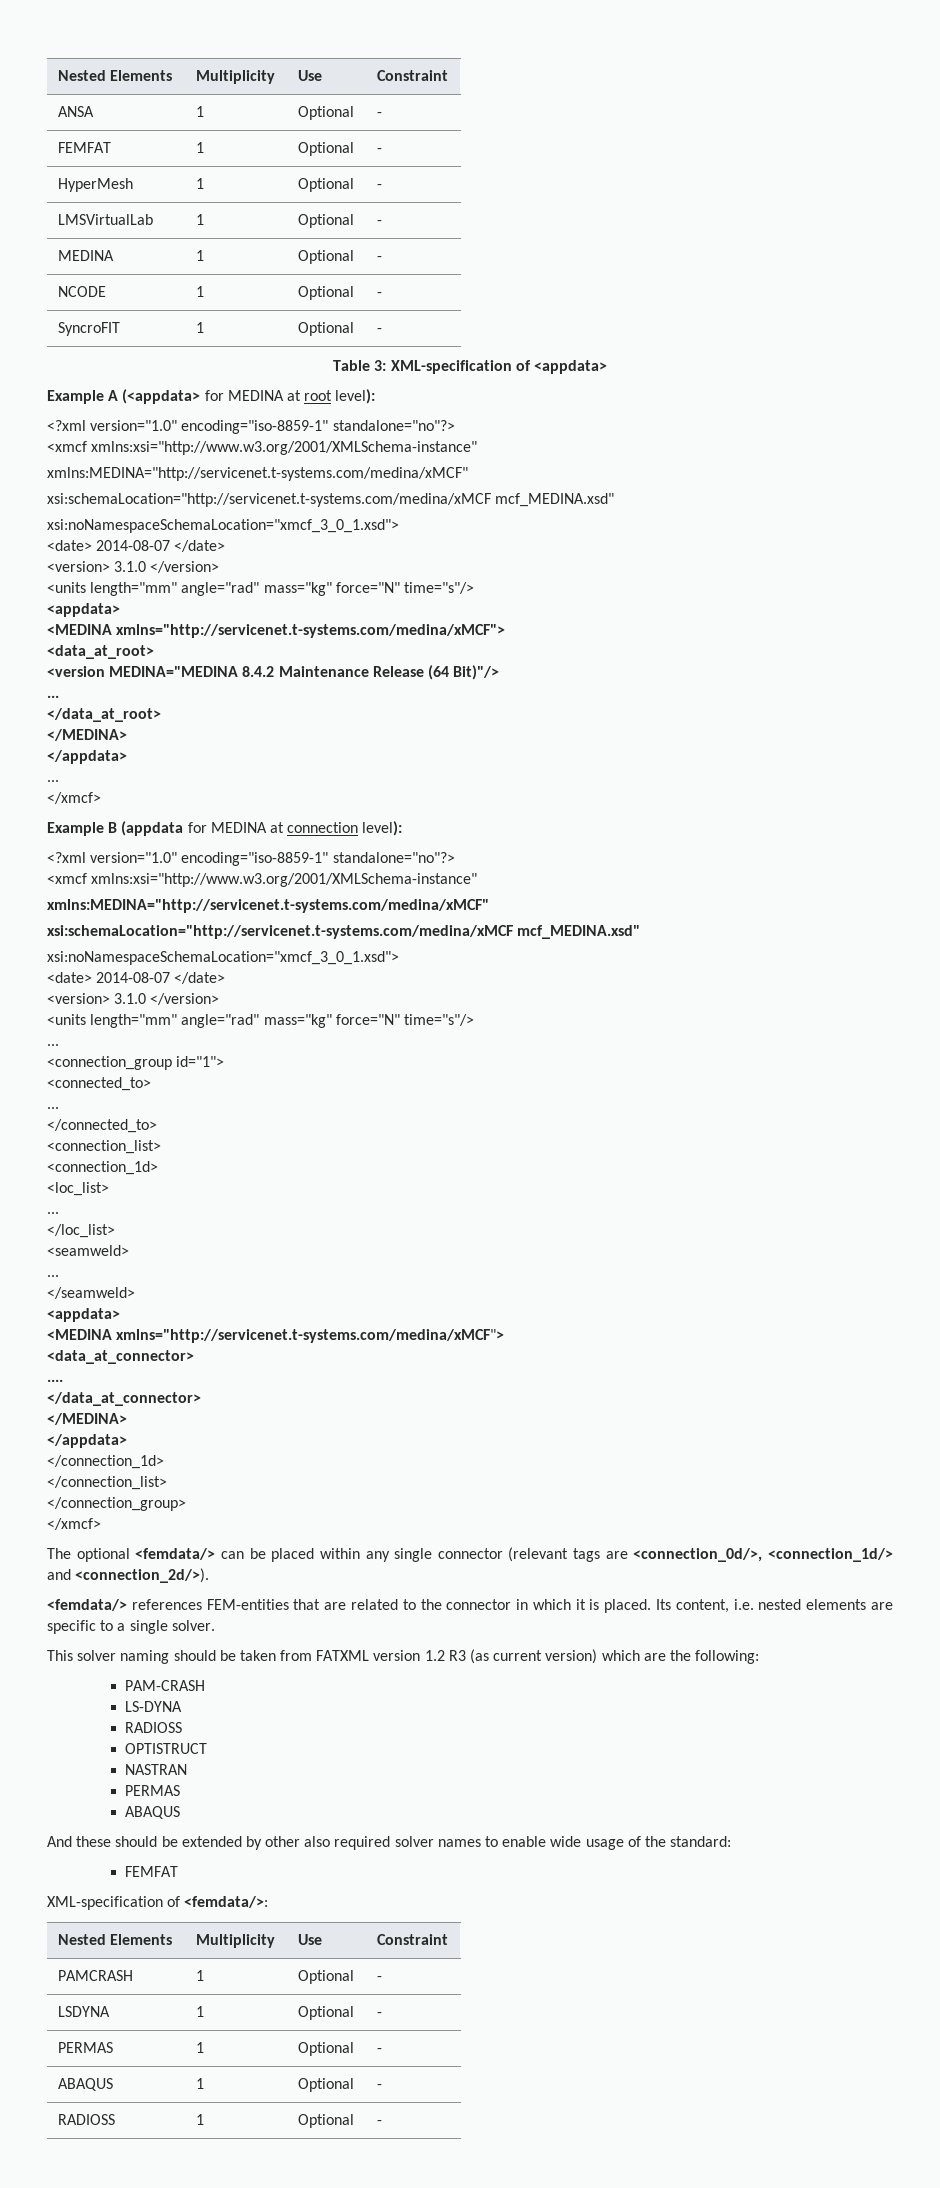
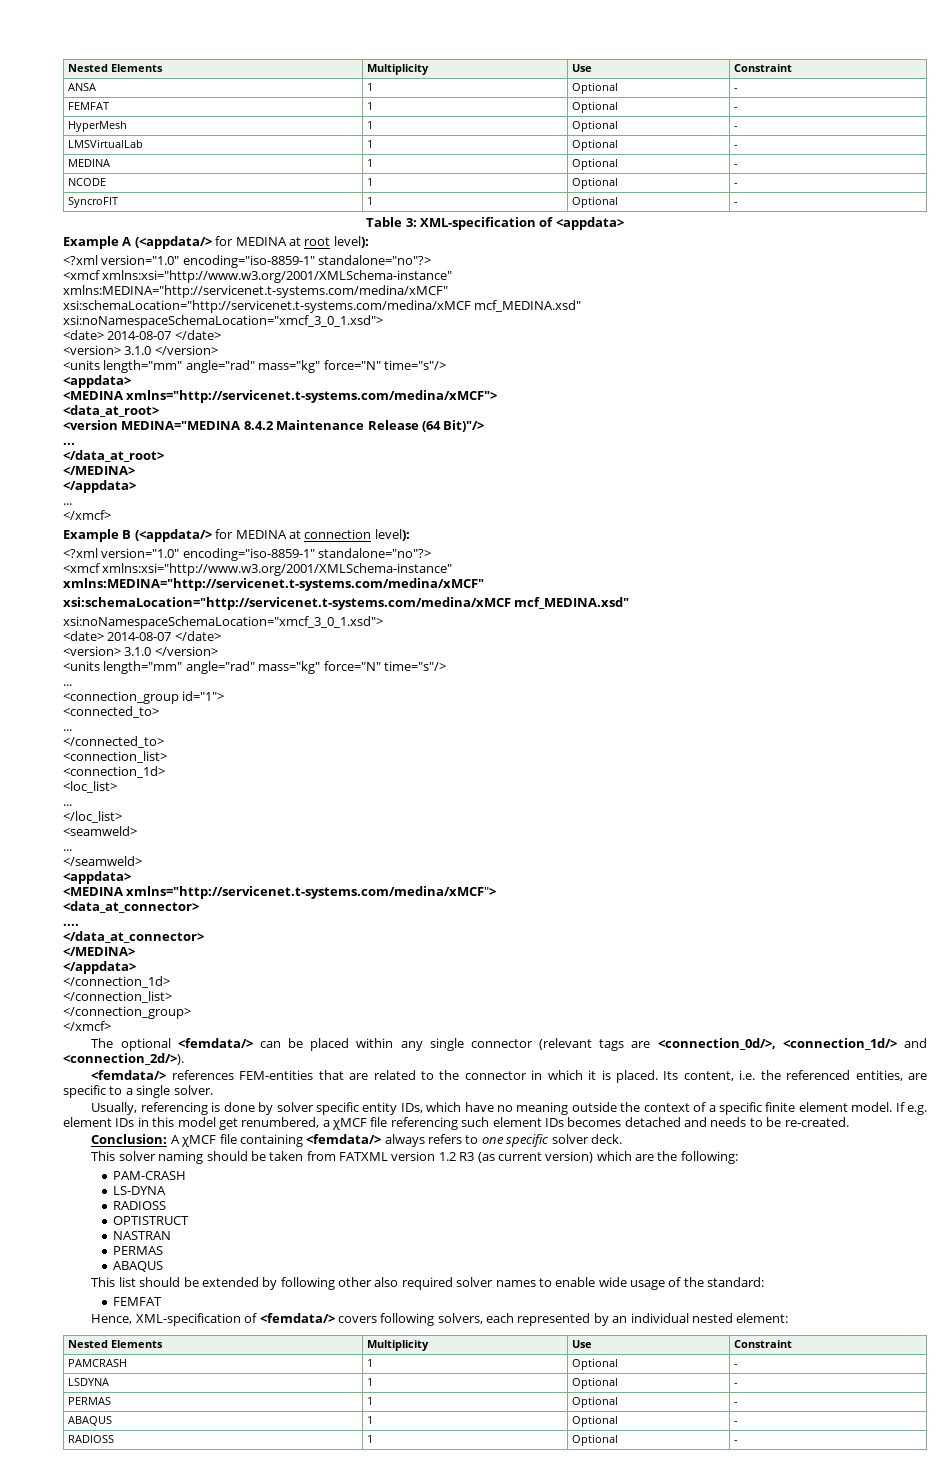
- Example A (<appdata> for MEDINA at root level):
+ Example A (<appdata/> for MEDINA at root level):
- Example B (appdata for MEDINA at connection level):
+ Example B (<appdata/> for MEDINA at connection level):
- Its content, i.e. nested elements are specific to a single solver.
+ Its content, i.e. the referenced entities, are specific to a single solver.
+ Usually, referencing is done by solver specific entity IDs, which have no meaning outside the context of a specific finite element model. If e.g. element IDs in this model get renumbered, a χMCF file referencing such element IDs becomes detached and needs to be re-created.
+ Conclusion: A χMCF file containing <femdata/> always refers to one specific solver deck.
- And these should be extended by other also required solver names to enable wide usage of the standard:
+ This list should be extended by following other also required solver names to enable wide usage of the standard:
- XML-specification of <femdata/>:
+ Hence, XML-specification of <femdata/> covers following solvers, each represented by an individual nested element:

